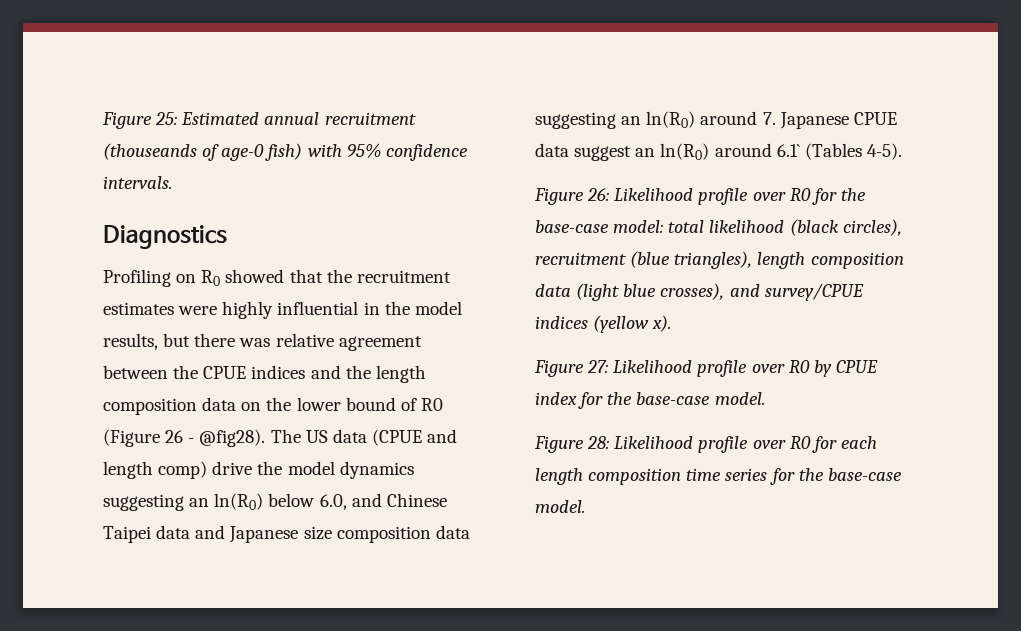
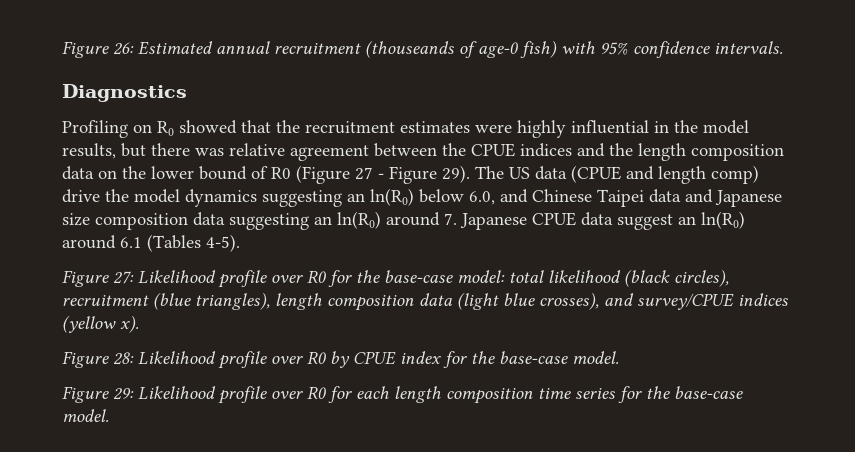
- Figure 25: Estimated annual recruitment (thouseands of age-0 fish) with 95% confidence intervals.
+ Figure 26: Estimated annual recruitment (thouseands of age-0 fish) with 95% confidence intervals.
- Profiling on R0 showed that the recruitment estimates were highly influential in the model results, but there was relative agreement between the CPUE indices and the length composition data on the lower bound of R0 (Figure 26 - @fig28).
+ Profiling on R0 showed that the recruitment estimates were highly influential in the model results, but there was relative agreement between the CPUE indices and the length composition data on the lower bound of R0 (Figure 27 - Figure 29).
- The US data (CPUE and length comp) drive the model dynamics suggesting an ln(R0) below 6.0, and Chinese Taipei data and Japanese size composition data suggesting an ln(R0) around 7. Japanese CPUE data suggest an ln(R0) around 6.1` (Tables 4-5).
+ The US data (CPUE and length comp) drive the model dynamics suggesting an ln(R0) below 6.0, and Chinese Taipei data and Japanese size composition data suggesting an ln(R0) around 7. Japanese CPUE data suggest an ln(R0) around 6.1 (Tables 4-5).
- Figure 26: Likelihood profile over R0 for the base-case model: total likelihood (black circles), recruitment (blue triangles), length composition data (light blue crosses), and survey/CPUE indices (yellow x).
+ Figure 27: Likelihood profile over R0 for the base-case model: total likelihood (black circles), recruitment (blue triangles), length composition data (light blue crosses), and survey/CPUE indices (yellow x).
- Figure 27: Likelihood profile over R0 by CPUE index for the base-case model.
+ Figure 28: Likelihood profile over R0 by CPUE index for the base-case model.
- Figure 28: Likelihood profile over R0 for each length composition time series for the base-case model.
+ Figure 29: Likelihood profile over R0 for each length composition time series for the base-case model.

